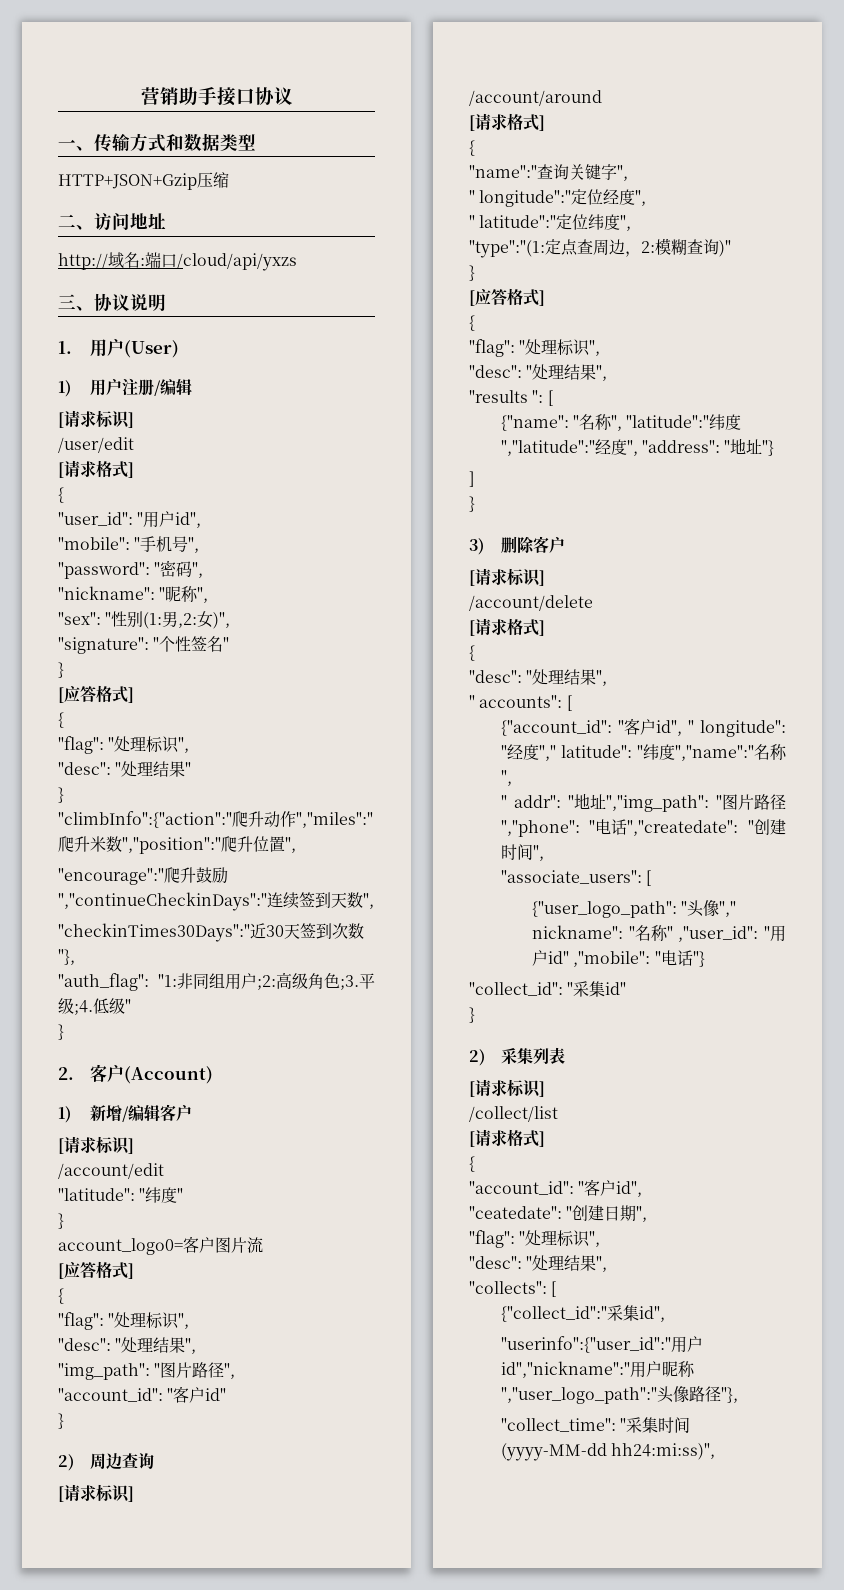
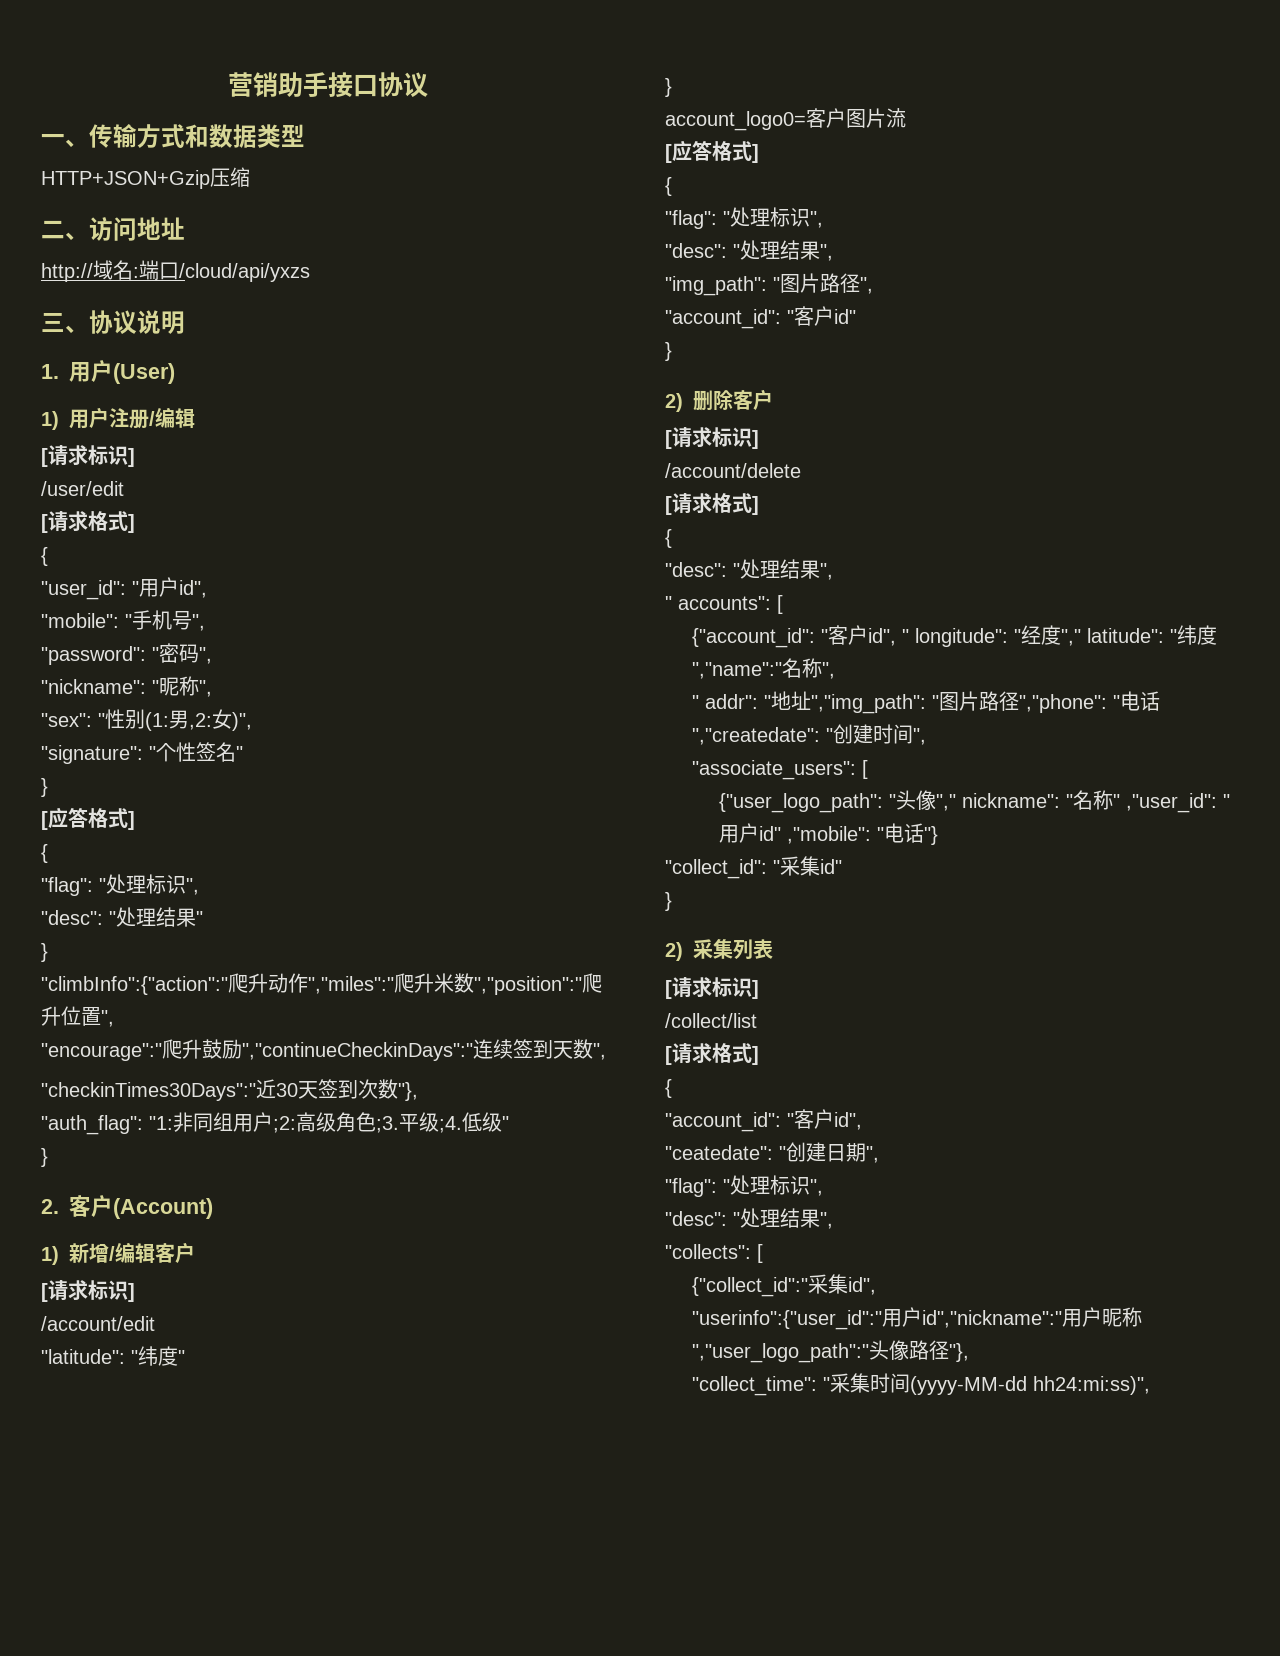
- 2)周边查询
- [请求标识]
- /account/around
- [请求格式]
- {
- "name":"查询关键字",
- " longitude":"定位经度",
- " latitude":"定位纬度",
- "type":"(1:定点查周边，2:模糊查询)"
- }
- [应答格式]
- {
- "flag": "处理标识",
- "desc": "处理结果",
- "results ": [
- {"name": "名称", "latitude":"纬度","latitude":"经度", "address": "地址"}
- ]
- }
- 3)删除客户
+ 2)删除客户

